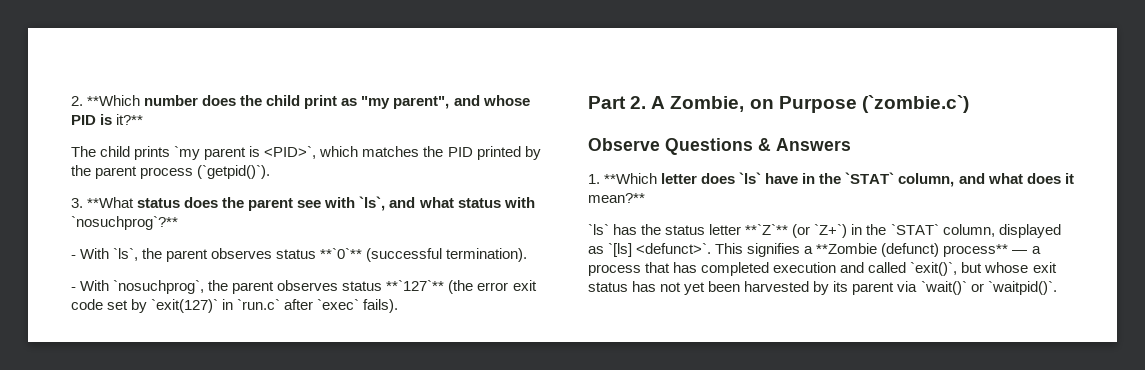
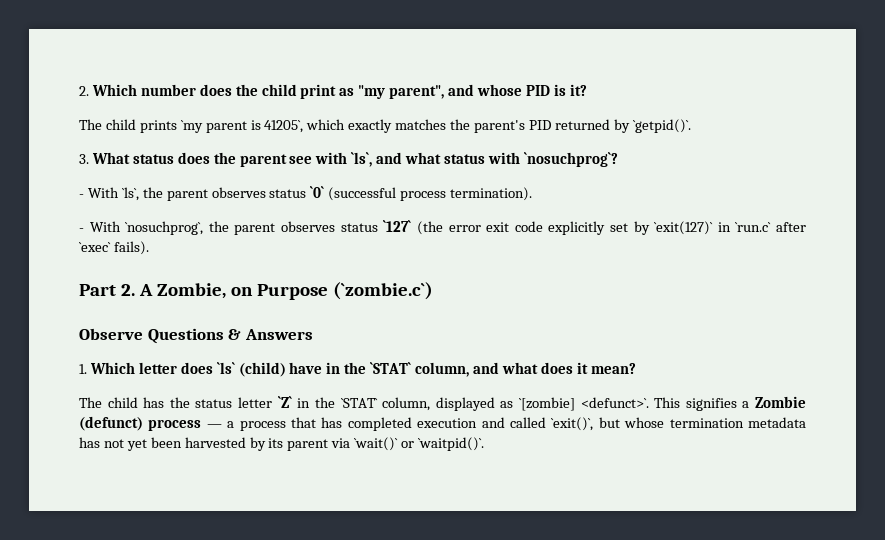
- 2. **Which number does the child print as "my parent", and whose PID is it?**
+ 2. Which number does the child print as "my parent", and whose PID is it?
- The child prints `my parent is <PID>`, which matches the PID printed by the parent process (`getpid()`).
+ The child prints `my parent is 41205`, which exactly matches the parent's PID returned by `getpid()`.
- 3. **What status does the parent see with `ls`, and what status with `nosuchprog`?**
+ 3. What status does the parent see with `ls`, and what status with `nosuchprog`?
- - With `ls`, the parent observes status **`0`** (successful termination).
+ - With `ls`, the parent observes status `0` (successful process termination).
- - With `nosuchprog`, the parent observes status **`127`** (the error exit code set by `exit(127)` in `run.c` after `exec` fails).
+ - With `nosuchprog`, the parent observes status `127` (the error exit code explicitly set by `exit(127)` in `run.c` after `exec` fails).
- 1. **Which letter does `ls` have in the `STAT` column, and what does it mean?**
- `ls` has the status letter **`Z`** (or `Z+`) in the `STAT` column, displayed as `[ls] <defunct>`.
+ 1. Which letter does `ls` (child) have in the `STAT` column, and what does it mean?
+ The child has the status letter `Z` in the `STAT` column, displayed as `[zombie] <defunct>`.
- This signifies a **Zombie (defunct) process** — a process that has completed execution and called `exit()`, but whose exit status has not yet been harvested by its parent via `wait()` or `waitpid()`.
+ This signifies a Zombie (defunct) process — a process that has completed execution and called `exit()`, but whose termination metadata has not yet been harvested by its parent via `wait()` or `waitpid()`.

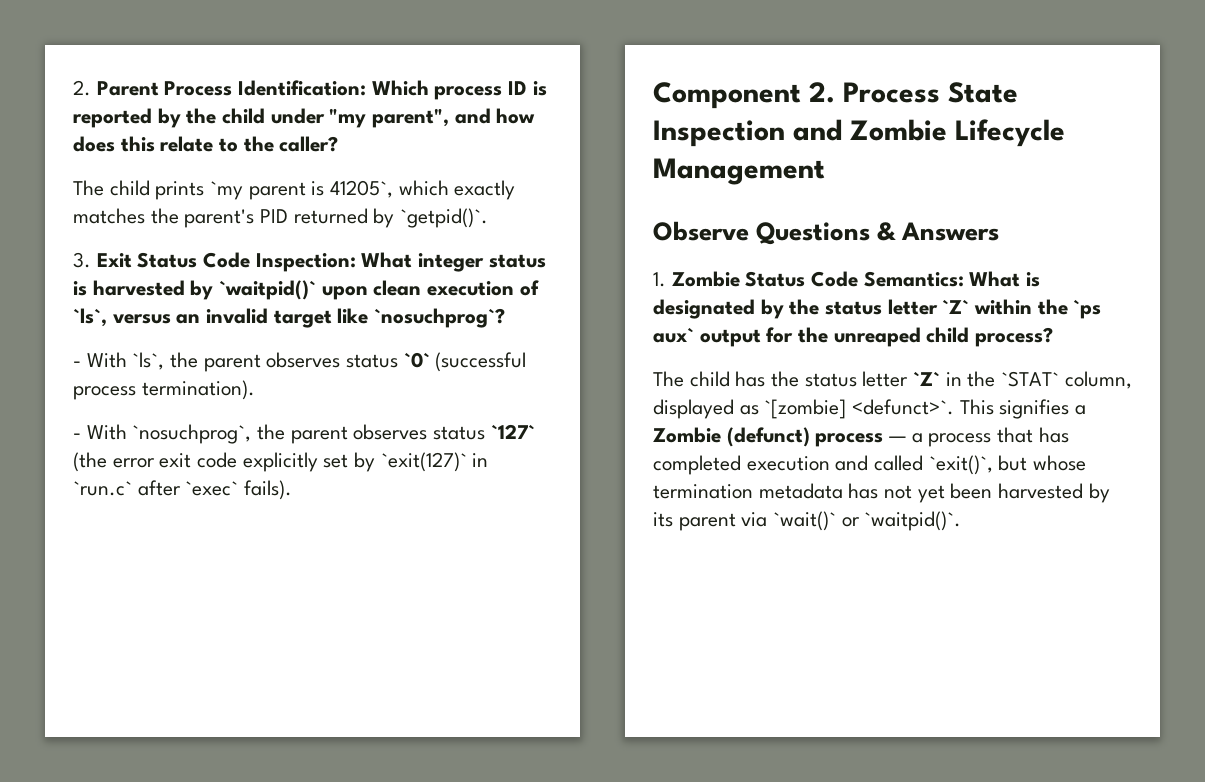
- 2. Which number does the child print as "my parent", and whose PID is it?
+ 2. Parent Process Identification: Which process ID is reported by the child under "my parent", and how does this relate to the caller?
- 3. What status does the parent see with `ls`, and what status with `nosuchprog`?
+ 3. Exit Status Code Inspection: What integer status is harvested by `waitpid()` upon clean execution of `ls`, versus an invalid target like `nosuchprog`?
- Part 2. A Zombie, on Purpose (`zombie.c`)
+ Component 2. Process State Inspection and Zombie Lifecycle Management
- 1. Which letter does `ls` (child) have in the `STAT` column, and what does it mean?
+ 1. Zombie Status Code Semantics: What is designated by the status letter `Z` within the `ps aux` output for the unreaped child process?

